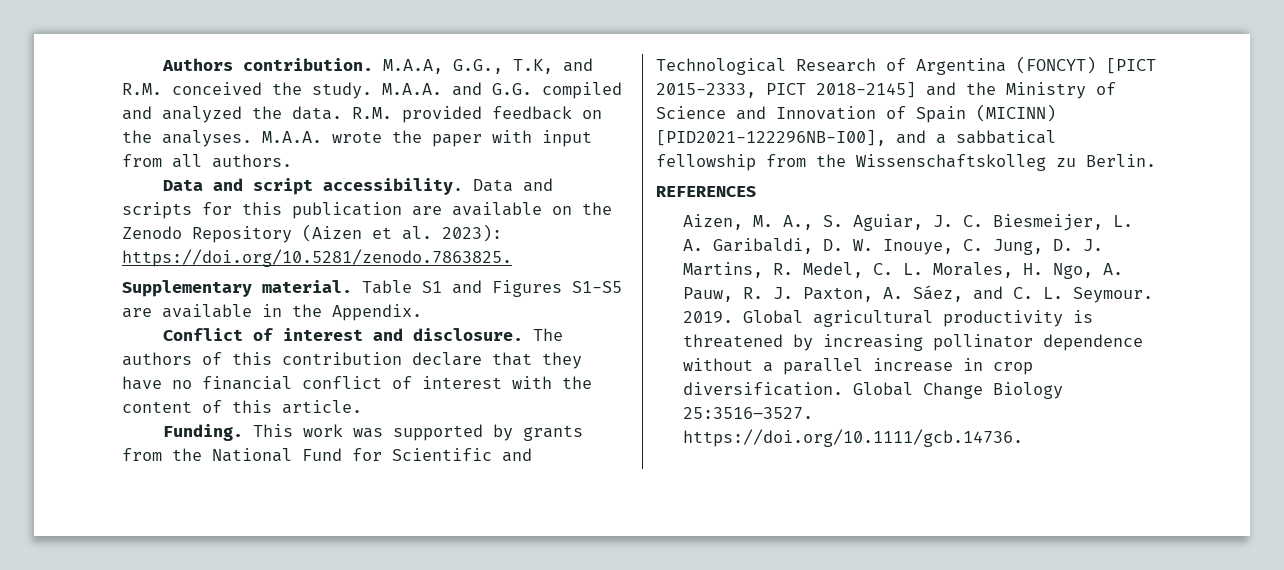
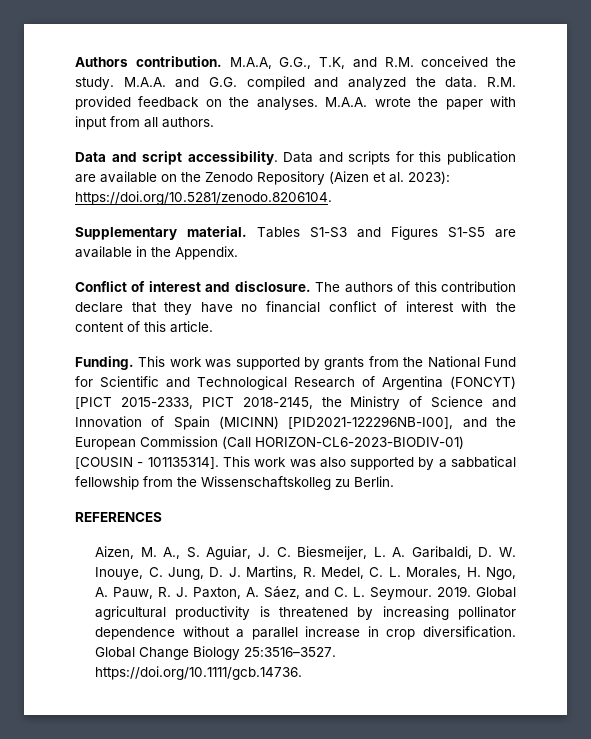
- Data and scripts for this publication are available on the Zenodo Repository (Aizen et al. 2023): https://doi.org/10.5281/zenodo.7863825.
+ Data and scripts for this publication are available on the Zenodo Repository (Aizen et al. 2023): https://doi.org/10.5281/zenodo.8206104.
- Table S1 and Figures S1-S5 are available in the Appendix.
+ Tables S1-S3 and Figures S1-S5 are available in the Appendix.
- This work was supported by grants from the National Fund for Scientific and Technological Research of Argentina (FONCYT) [PICT 2015-2333, PICT 2018-2145] and the Ministry of Science and Innovation of Spain (MICINN) [PID2021-122296NB-I00], and a sabbatical fellowship from the Wissenschaftskolleg zu Berlin.
+ This work was supported by grants from the National Fund for Scientific and Technological Research of Argentina (FONCYT) [PICT 2015-2333, PICT 2018-2145, the Ministry of Science and Innovation of Spain (MICINN) [PID2021-122296NB-I00], and the European Commission (Call HORIZON-CL6-2023-BIODIV-01) [COUSIN - 101135314]. This work was also supported by a sabbatical fellowship from the Wissenschaftskolleg zu Berlin.

